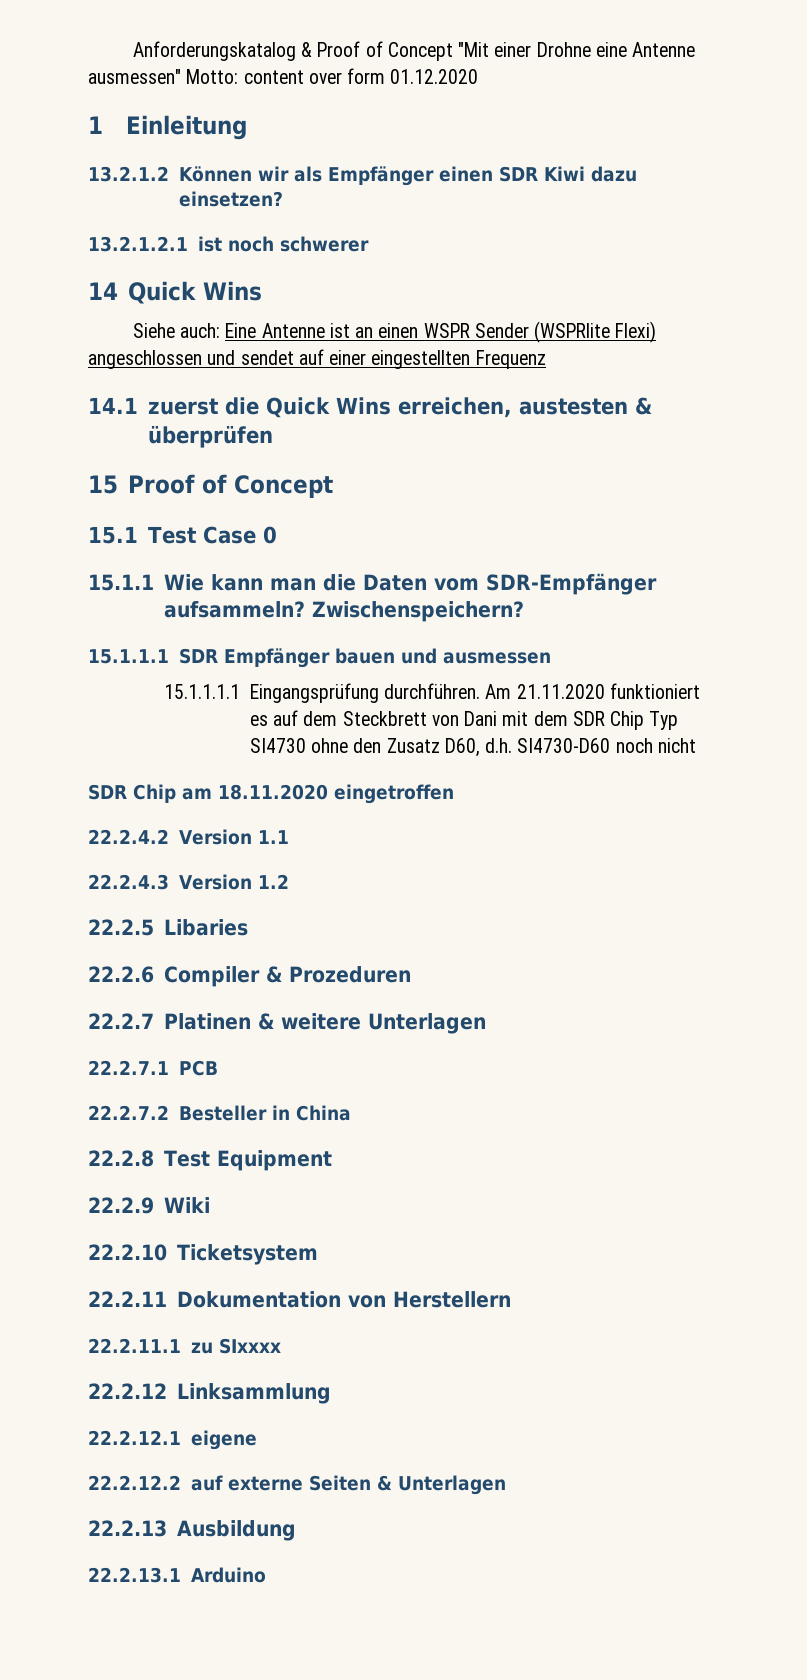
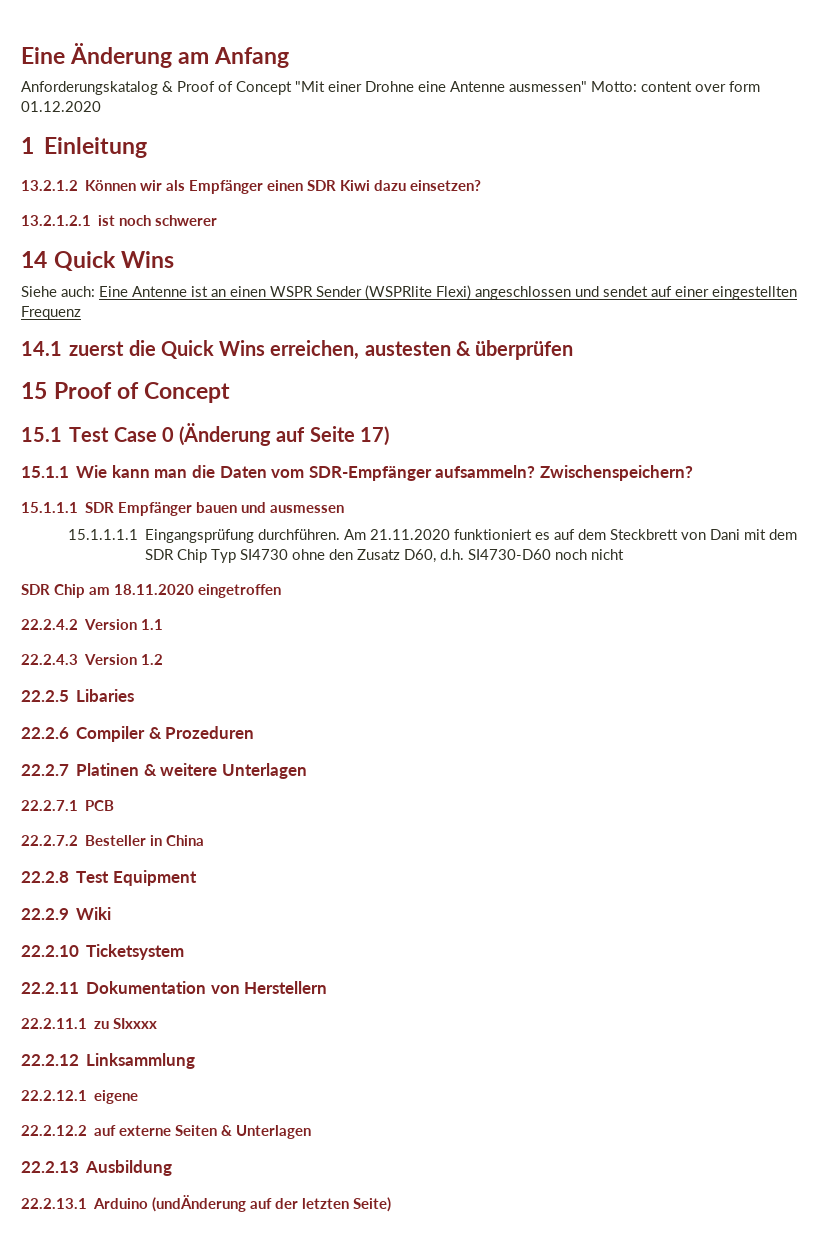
+ Eine Änderung am Anfang
- 15.1 Test Case 0
+ 15.1 Test Case 0 (Änderung auf Seite 17)
- 22.2.13.1 Arduino
+ 22.2.13.1 Arduino (undÄnderung auf der letzten Seite)

